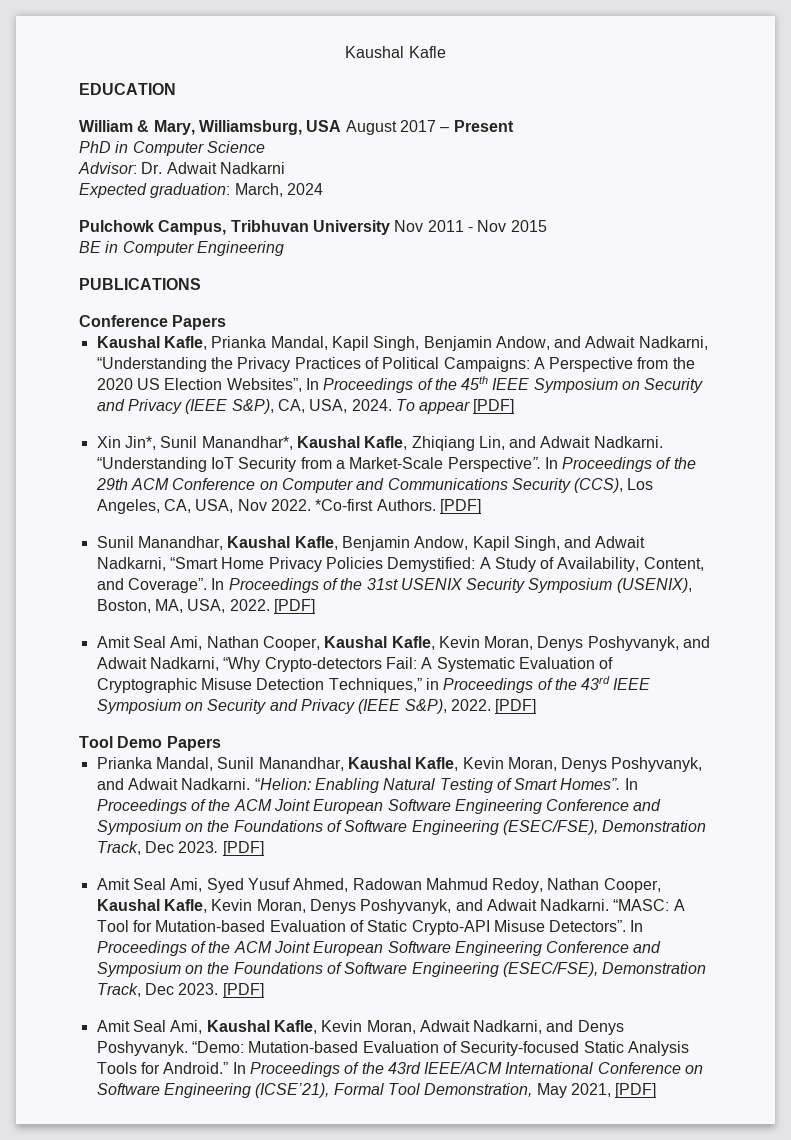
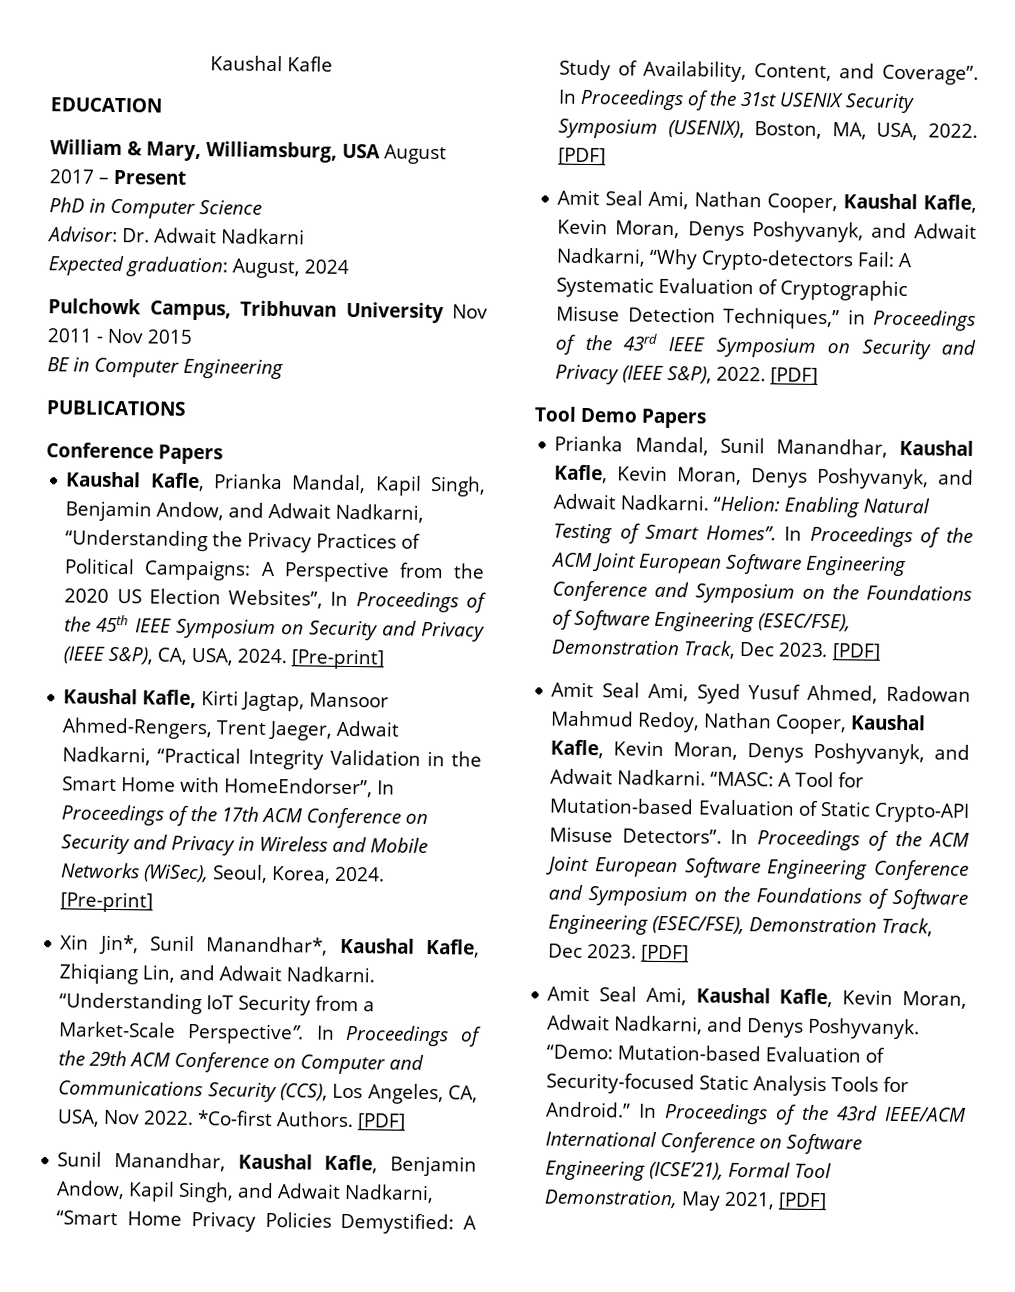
- Expected graduation: March, 2024
+ Expected graduation: August, 2024
- Kaushal Kafle, Prianka Mandal, Kapil Singh, Benjamin Andow, and Adwait Nadkarni, “Understanding the Privacy Practices of Political Campaigns: A Perspective from the 2020 US Election Websites”, In Proceedings of the 45th IEEE Symposium on Security and Privacy (IEEE S&P), CA, USA, 2024. To appear [PDF]
+ Kaushal Kafle, Prianka Mandal, Kapil Singh, Benjamin Andow, and Adwait Nadkarni, “Understanding the Privacy Practices of Political Campaigns: A Perspective from the 2020 US Election Websites”, In Proceedings of the 45th IEEE Symposium on Security and Privacy (IEEE S&P), CA, USA, 2024. [Pre-print]
+ Kaushal Kafle, Kirti Jagtap, Mansoor Ahmed-Rengers, Trent Jaeger, Adwait Nadkarni, “Practical Integrity Validation in the Smart Home with HomeEndorser”, In Proceedings of the 17th ACM Conference on Security and Privacy in Wireless and Mobile Networks (WiSec), Seoul, Korea, 2024. [Pre-print]

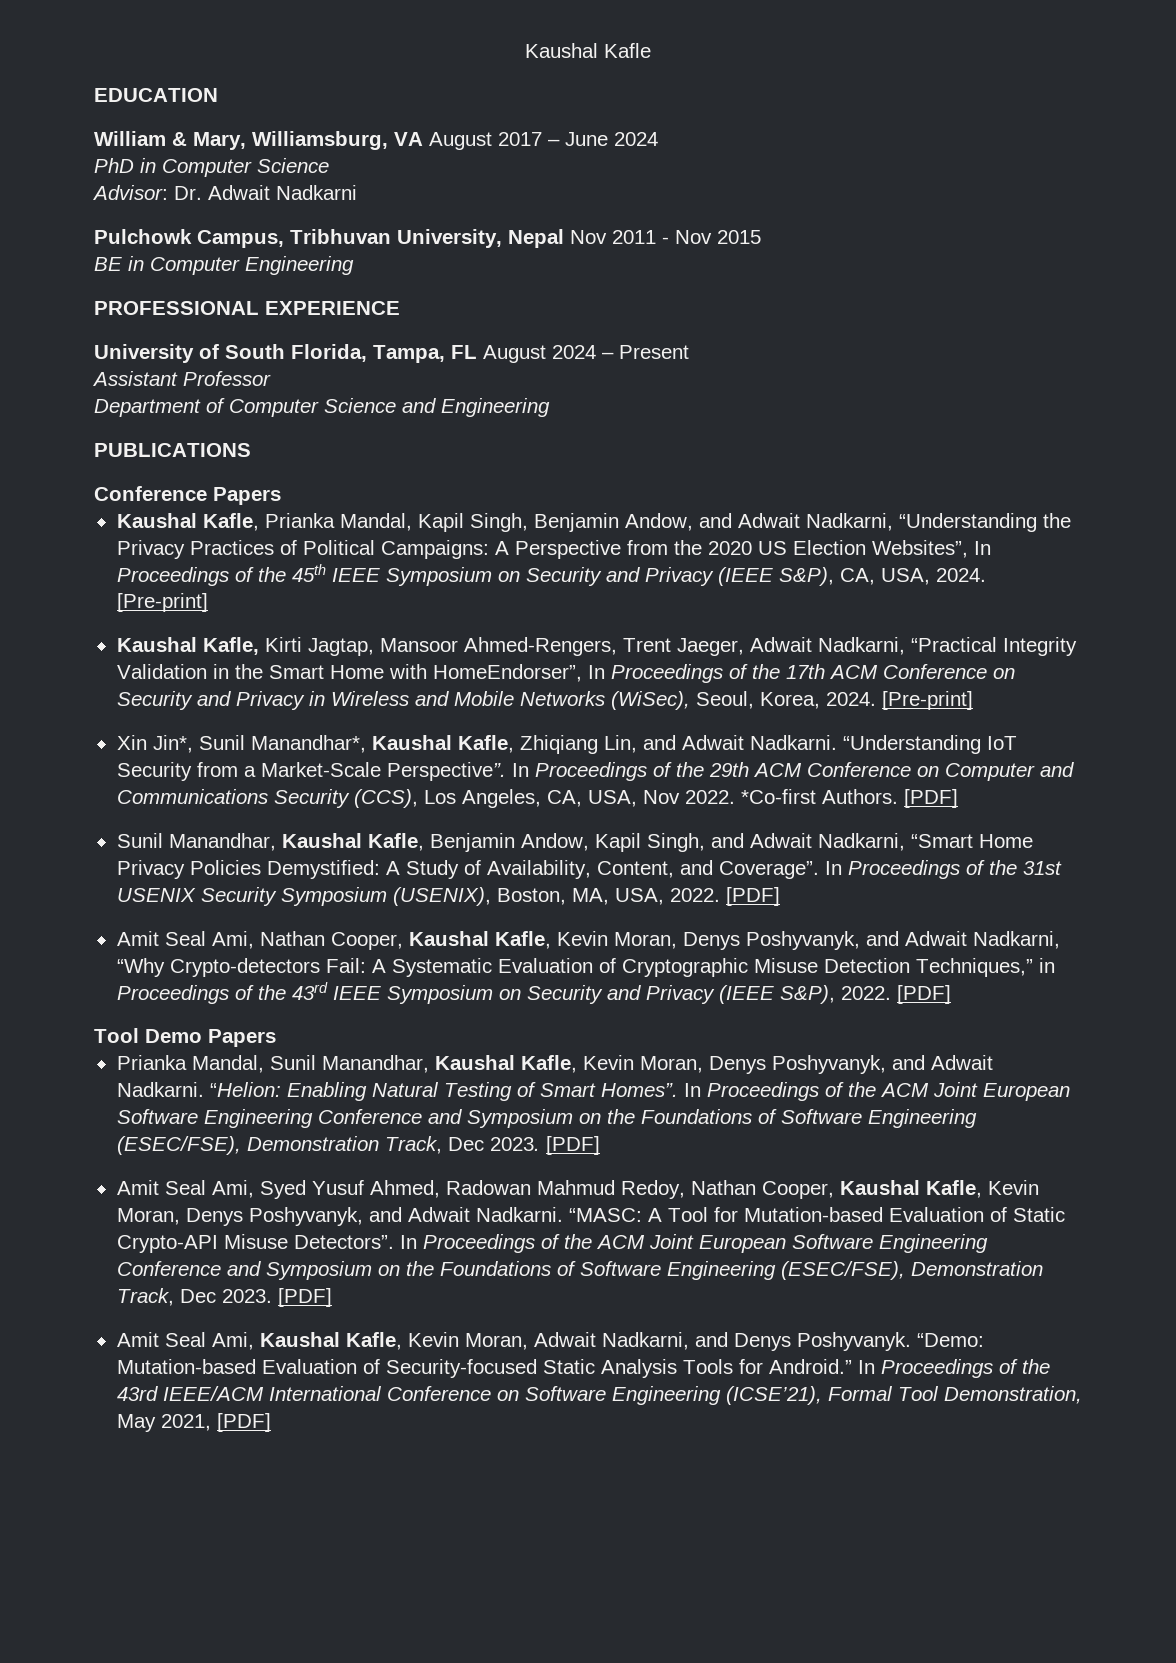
- William & Mary, Williamsburg, USA August 2017 – Present
+ William & Mary, Williamsburg, VA August 2017 – June 2024
- Expected graduation: August, 2024
- Pulchowk Campus, Tribhuvan University Nov 2011 - Nov 2015
+ Pulchowk Campus, Tribhuvan University, Nepal Nov 2011 - Nov 2015
+ PROFESSIONAL EXPERIENCE
+ University of South Florida, Tampa, FL August 2024 – Present
+ Assistant Professor
+ Department of Computer Science and Engineering

